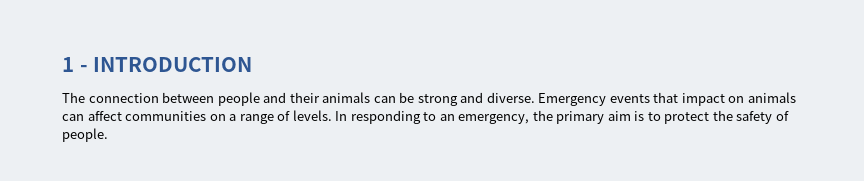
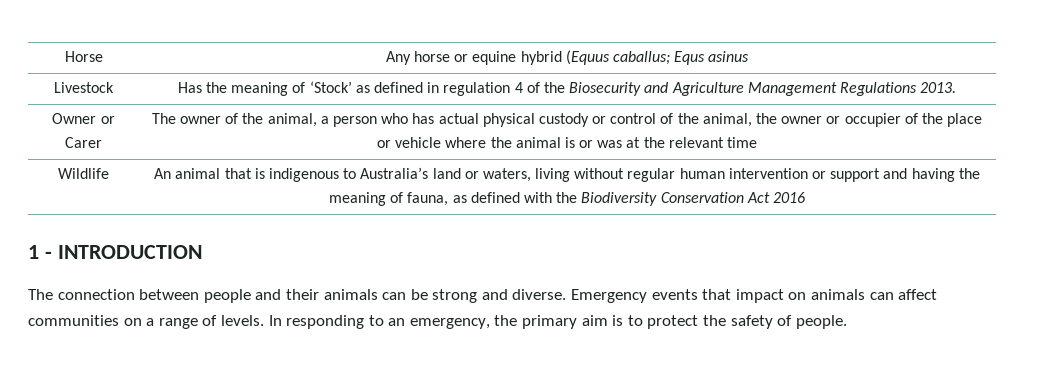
+ Horse | Any horse or equine hybrid (Equus caballus; Equs asinus
+ Livestock | Has the meaning of ‘Stock’ as defined in regulation 4 of the Biosecurity and Agriculture Management Regulations 2013.
+ Owner or Carer | The owner of the animal, a person who has actual physical custody or control of the animal, the owner or occupier of the place or vehicle where the animal is or was at the relevant time
+ Wildlife | An animal that is indigenous to Australia’s land or waters, living without regular human intervention or support and having the meaning of fauna, as defined with the Biodiversity Conservation Act 2016

